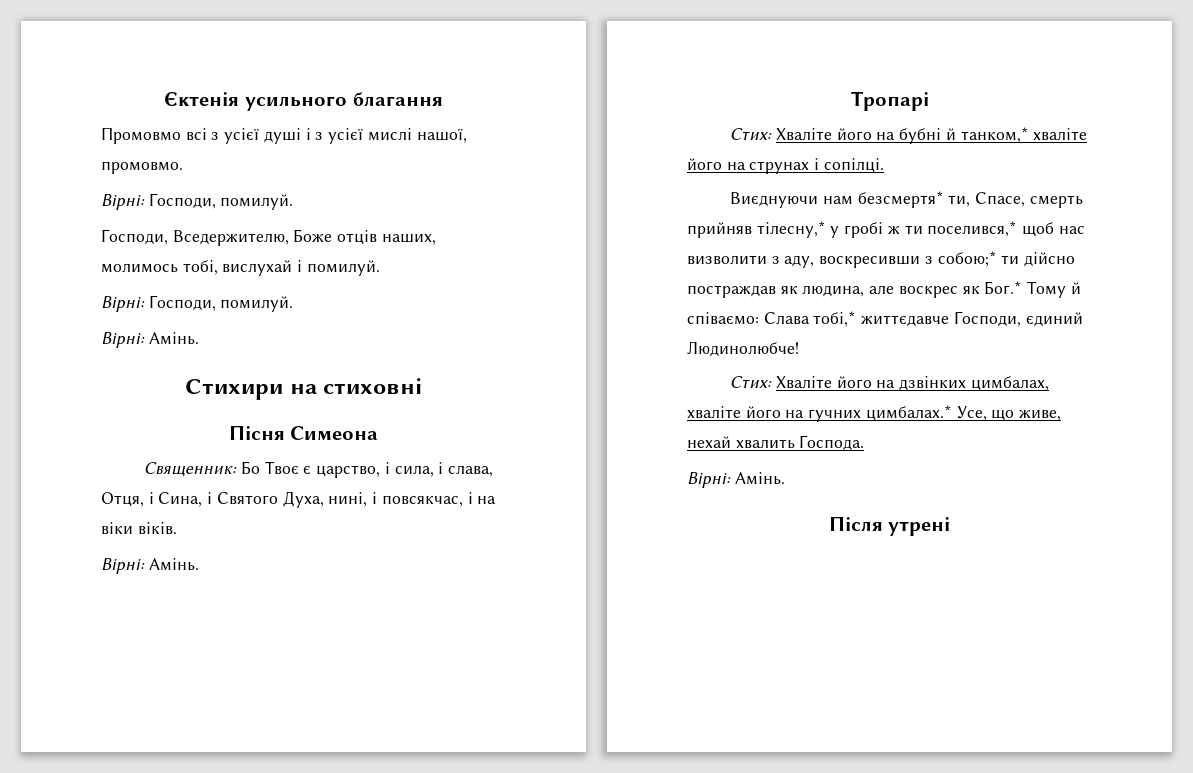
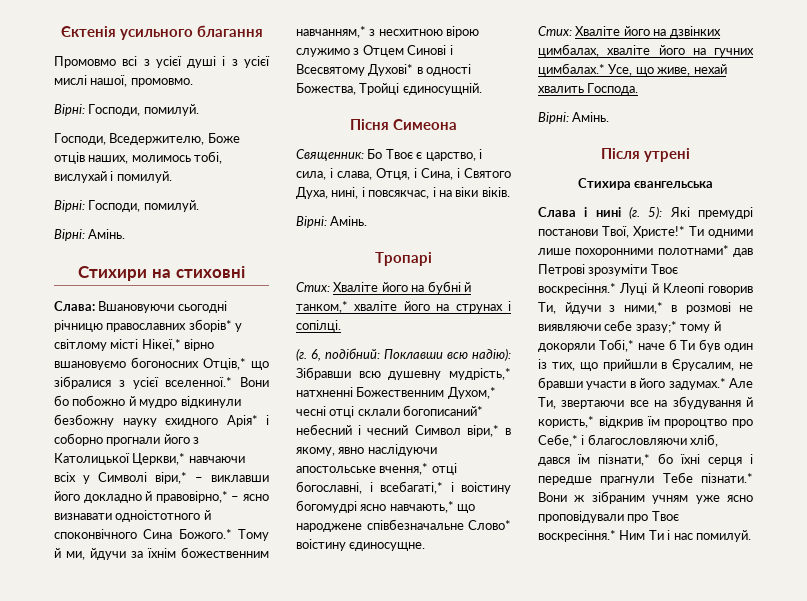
+ Слава: Вшановуючи сьогодні річницю православних зборів* у світлому місті Нікеї,* вірно вшановуємо богоносних Отців,* що зібралися з усієї вселенної.* Вони бо побожно й мудро відкинули безбожну науку єхидного Арія* і соборно прогнали його з Католицької Церкви,* навчаючи всіх у Символі віри,* – виклавши його докладно й правовірно,* – ясно визнавати одноістотного й споконвічного Сина Божого.* Тому й ми, йдучи за їхнім божественним навчанням,* з несхитною вірою служимо з Отцем Синові і Всесвятому Духові* в одності Божества, Тройці єдиносущній.
- Виєднуючи нам безсмертя* ти, Спасе, смерть прийняв тілесну,* у гробі ж ти поселився,* щоб нас визволити з аду, воскресивши з собою;* ти дійсно постраждав як людина, але воскрес як Бог.* Тому й співаємо: Слава тобі,* життєдавче Господи, єдиний Людинолюбче!
+ (г. 6, подібний: Поклавши всю надію): Зібравши всю душевну мудрість,* натхненні Божественним Духом,* чесні отці склали богописаний* небесний і чесний Символ віри,* в якому, явно наслідуючи апостольське вчення,* отці богославні, і всебагаті,* і воістину богомудрі ясно навчають,* що народжене співбезначальне Слово* воістину єдиносущне.
+ Стихира євангельська
+ Слава і нині (г. 5): Які премудрі постанови Твої, Христе!* Ти одними лише похоронними полотнами* дав Петрові зрозуміти Твоє воскресіння.* Луці й Клеопі говорив Ти, йдучи з ними,* в розмові не виявляючи себе зразу;* тому й докоряли Тобі,* наче б Ти був один із тих, що прийшли в Єрусалим, не бравши участи в його задумах.* Але Ти, звертаючи все на збудування й користь,* відкрив їм пророцтво про Себе,* і благословляючи хліб, дався їм пізнати,* бо їхні серця і передше прагнули Тебе пізнати.* Вони ж зібраним учням уже ясно проповідували про Твоє воскресіння.* Ним Ти і нас помилуй.

